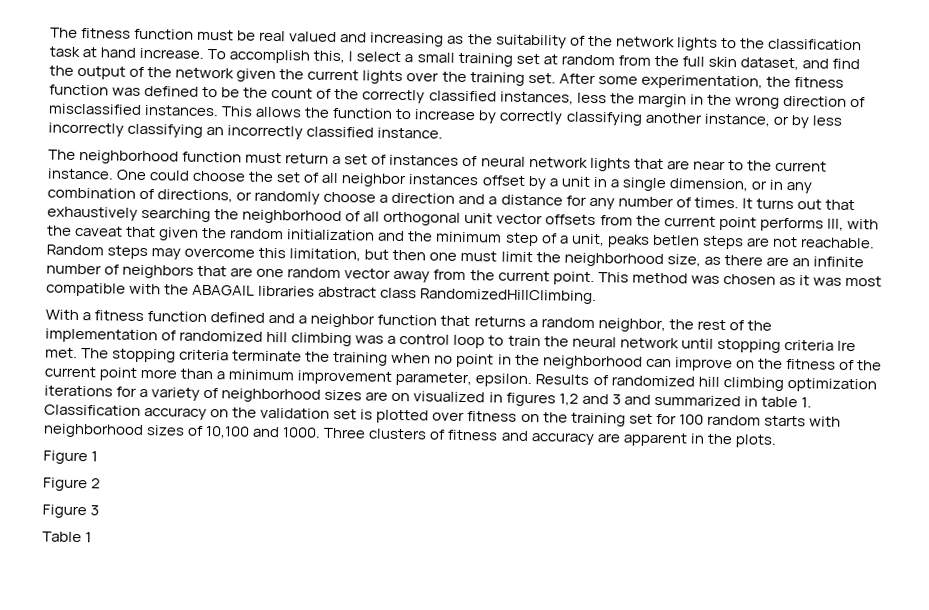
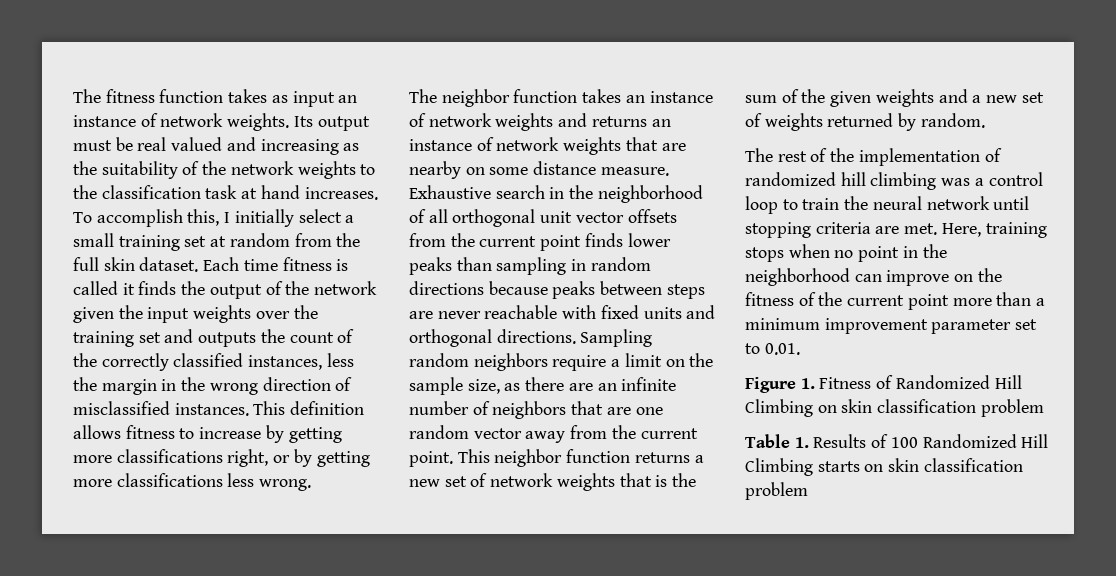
- The fitness function must be real valued and increasing as the suitability of the network Iights to the classification task at hand increase.
+ The fitness function takes as input an instance of network weights. Its output must be real valued and increasing as the suitability of the network weights to the classification task at hand increases.
- To accomplish this, I select a small training set at random from the full skin dataset, and find the output of the network given the current Iights over the training set. After some experimentation, the fitness function was defined to be the count of the correctly classified instances, less the margin in the wrong direction of misclassified instances.
+ To accomplish this, I initially select a small training set at random from the full skin dataset. Each time fitness is called it finds the output of the network given the input weights over the training set and outputs the count of the correctly classified instances, less the margin in the wrong direction of misclassified instances.
- This allows the function to increase by correctly classifying another instance, or by less incorrectly classifying an incorrectly classified instance.
- The neighborhood function must return a set of instances of neural network Iights that are near to the current instance. One could choose the set of all neighbor instances offset by a unit in a single dimension, or in any combination of directions, or randomly choose a direction and a distance for any number of times. It turns out that exhaustively searching the neighborhood of all orthogonal unit vector offsets from the current point performs Ill, with the caveat that given the random initialization and the minimum step of a unit, peaks betIen steps are not reachable. Random steps may overcome this limitation, but then one must limit the neighborhood size, as there are an infinite number of neighbors that are one random vector away from the current point.
+ This definition allows fitness to increase by getting more classifications right, or by getting more classifications less wrong.
+ The neighbor function takes an instance of network weights and returns an instance of network weights that are nearby on some distance measure. Exhaustive search in the neighborhood of all orthogonal unit vector offsets from the current point finds lower peaks than sampling in random directions because peaks between steps are never reachable with fixed units and orthogonal directions. Sampling random neighbors require a limit on the sample size, as there are an infinite number of neighbors that are one random vector away from the current point.
- This method was chosen as it was most compatible with the ABAGAIL libraries abstract class RandomizedHillClimbing.
- With a fitness function defined and a neighbor function that returns a random neighbor, the rest of the implementation of randomized hill climbing was a control loop to train the neural network until stopping criteria Ire met. The stopping criteria terminate the training when no point in the neighborhood can improve on the fitness of the current point more than a minimum improvement parameter, epsilon. Results of randomized hill climbing optimization iterations for a variety of neighborhood sizes are on visualized in figures 1,2 and 3 and summarized in table 1. Classification accuracy on the validation set is plotted over fitness on the training set for 100 random starts with neighborhood sizes of 10,100 and 1000. Three clusters of fitness and accuracy are apparent in the plots.
- Figure 1
- Figure 2
- Figure 3
- Table 1
+ This neighbor function returns a new set of network weights that is the sum of the given weights and a new set of weights returned by random.
+ The rest of the implementation of randomized hill climbing was a control loop to train the neural network until stopping criteria are met. Here, training stops when no point in the neighborhood can improve on the fitness of the current point more than a minimum improvement parameter set to 0.01.
+ Figure 1. Fitness of Randomized Hill Climbing on skin classification problem
+ Table 1. Results of 100 Randomized Hill Climbing starts on skin classification problem

